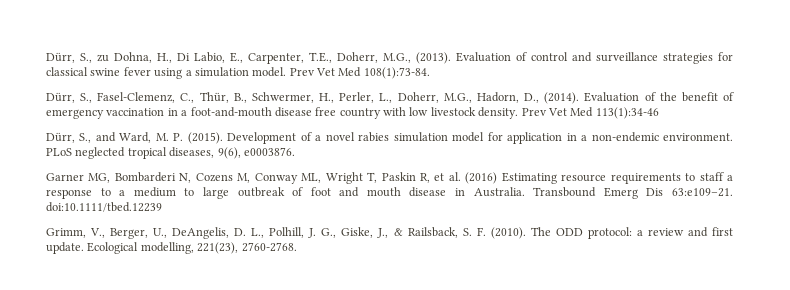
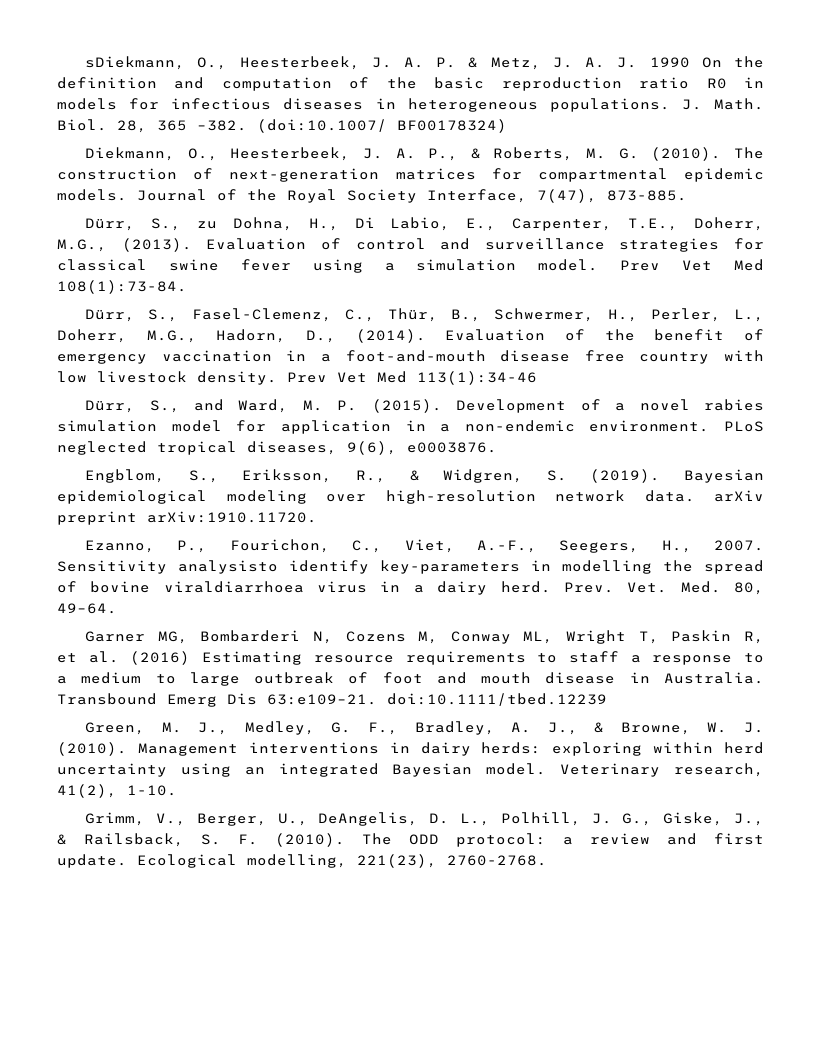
+ sDiekmann, O., Heesterbeek, J. A. P. & Metz, J. A. J. 1990 On the definition and computation of the basic reproduction ratio R0 in models for infectious diseases in heterogeneous populations. J. Math. Biol. 28, 365 –382. (doi:10.1007/ BF00178324)
+ Diekmann, O., Heesterbeek, J. A. P., & Roberts, M. G. (2010). The construction of next-generation matrices for compartmental epidemic models. Journal of the Royal Society Interface, 7(47), 873-885.
+ Engblom, S., Eriksson, R., & Widgren, S. (2019). Bayesian epidemiological modeling over high-resolution network data. arXiv preprint arXiv:1910.11720.
+ Ezanno, P., Fourichon, C., Viet, A.-F., Seegers, H., 2007. Sensitivity analysisto identify key-parameters in modelling the spread of bovine viraldiarrhoea virus in a dairy herd. Prev. Vet. Med. 80, 49–64.
+ Green, M. J., Medley, G. F., Bradley, A. J., & Browne, W. J. (2010). Management interventions in dairy herds: exploring within herd uncertainty using an integrated Bayesian model. Veterinary research, 41(2), 1-10.

